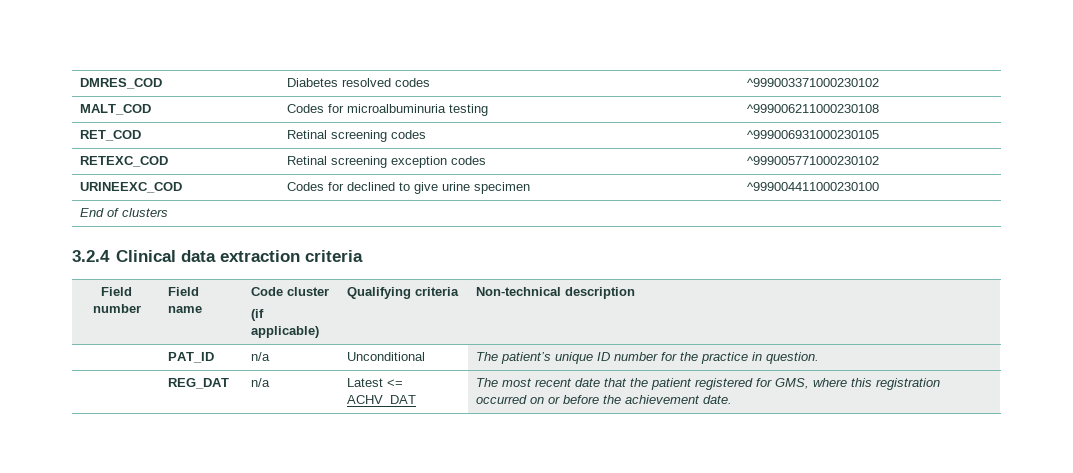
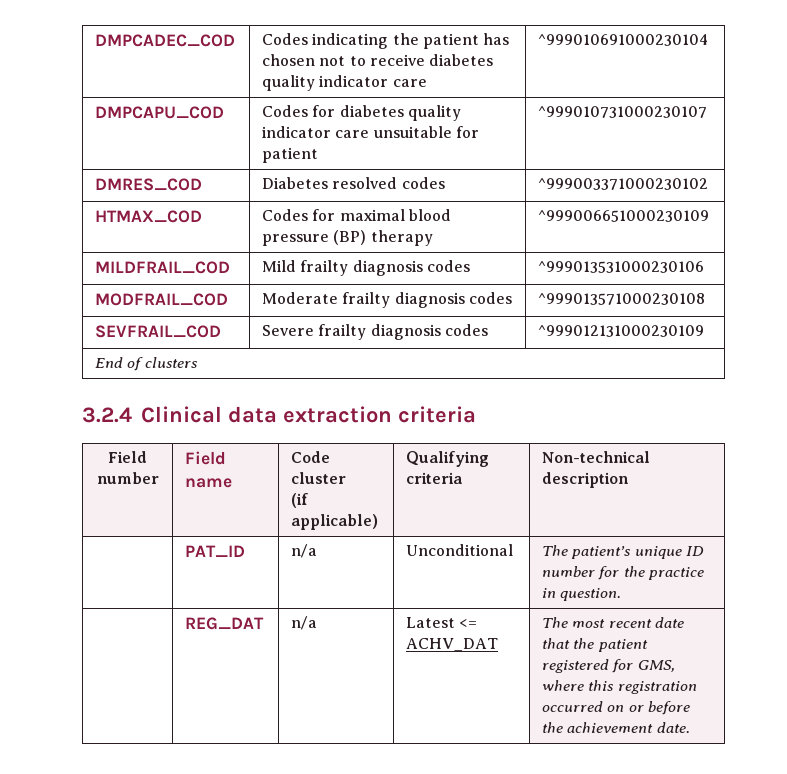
+ DMPCADEC_COD | Codes indicating the patient has chosen not to receive diabetes quality indicator care | ^999010691000230104
+ DMPCAPU_COD | Codes for diabetes quality indicator care unsuitable for patient | ^999010731000230107
- MALT_COD | Codes for microalbuminuria testing | ^999006211000230108
- RET_COD | Retinal screening codes | ^999006931000230105
- RETEXC_COD | Retinal screening exception codes | ^999005771000230102
- URINEEXC_COD | Codes for declined to give urine specimen | ^999004411000230100
+ HTMAX_COD | Codes for maximal blood pressure (BP) therapy | ^999006651000230109
+ MILDFRAIL_COD | Mild frailty diagnosis codes | ^999013531000230106
+ MODFRAIL_COD | Moderate frailty diagnosis codes | ^999013571000230108
+ SEVFRAIL_COD | Severe frailty diagnosis codes | ^999012131000230109

